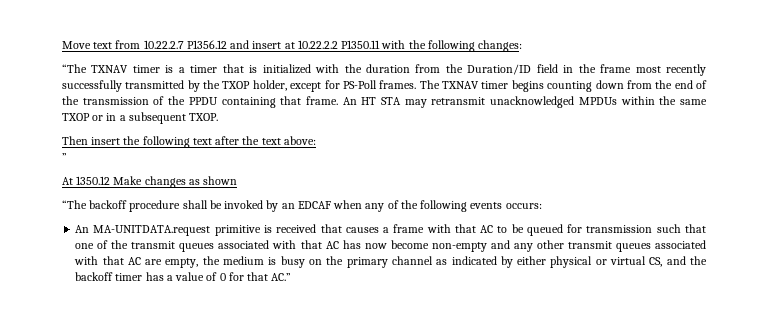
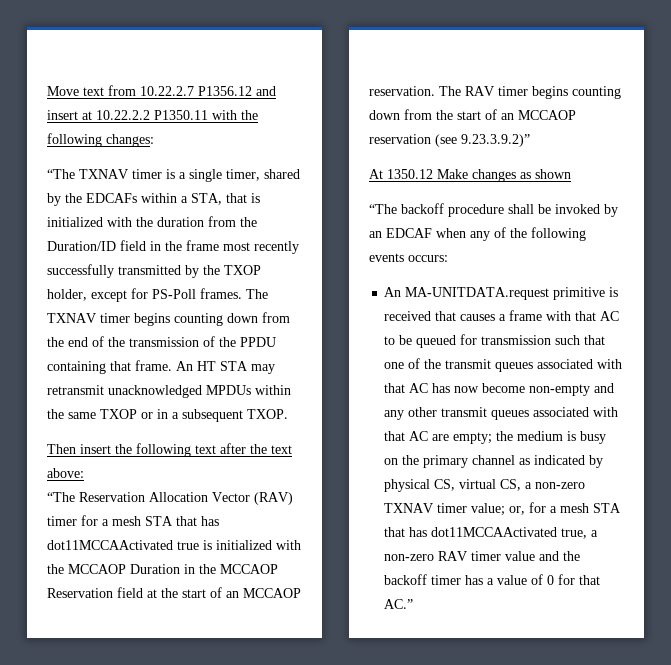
- “The TXNAV timer is a timer that is initialized with the duration from the Duration/ID field in the frame most recently successfully transmitted by the TXOP holder, except for PS-Poll frames.
+ “The TXNAV timer is a single timer, shared by the EDCAFs within a STA, that is initialized with the duration from the Duration/ID field in the frame most recently successfully transmitted by the TXOP holder, except for PS-Poll frames.
- ”
+ “The Reservation Allocation Vector (RAV) timer for a mesh STA that has dot11MCCAActivated true is initialized with the MCCAOP Duration in the MCCAOP Reservation field at the start of an MCCAOP reservation. The RAV timer begins counting down from the start of an MCCAOP reservation (see 9.23.3.9.2)”
- An MA-UNITDATA.request primitive is received that causes a frame with that AC to be queued for transmission such that one of the transmit queues associated with that AC has now become non-empty and any other transmit queues associated with that AC are empty, the medium is busy on the primary channel as indicated by either physical or virtual CS, and the backoff timer has a value of 0 for that AC.”
+ An MA-UNITDATA.request primitive is received that causes a frame with that AC to be queued for transmission such that one of the transmit queues associated with that AC has now become non-empty and any other transmit queues associated with that AC are empty; the medium is busy on the primary channel as indicated by physical CS, virtual CS, a non-zero TXNAV timer value; or, for a mesh STA that has dot11MCCAActivated true, a non-zero RAV timer value and the backoff timer has a value of 0 for that AC.”

